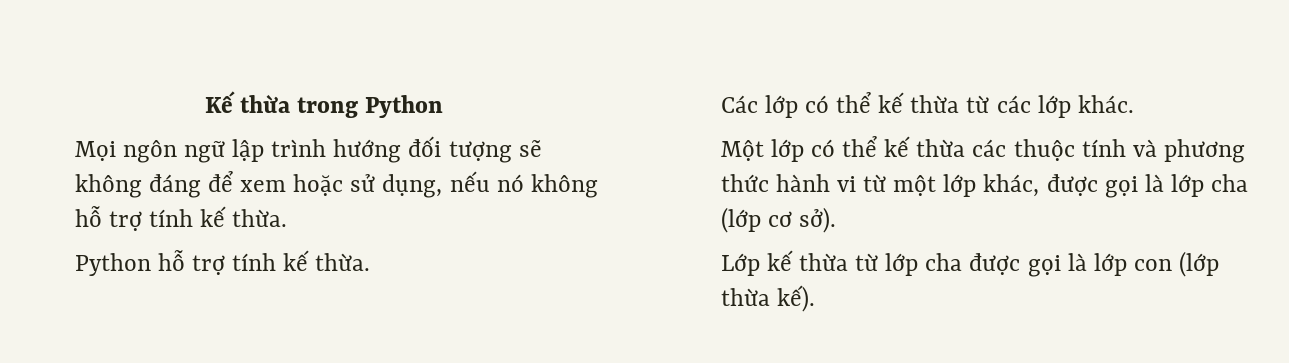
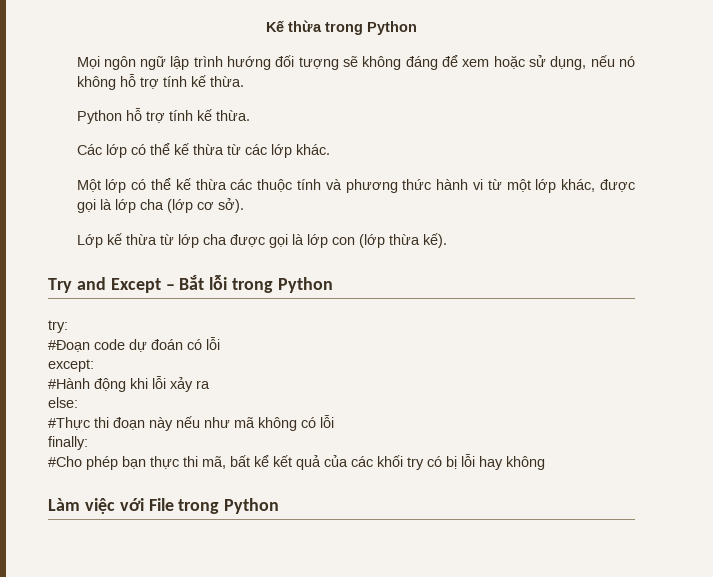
+ Try and Except – Bắt lỗi trong Python
+ try:
+ #Đoạn code dự đoán có lỗi
+ except:
+ #Hành động khi lỗi xảy ra
+ else:
+ #Thực thi đoạn này nếu như mã không có lỗi
+ finally:
+ #Cho phép bạn thực thi mã, bất kể kết quả của các khối try có bị lỗi hay không
+ Làm việc với File trong Python

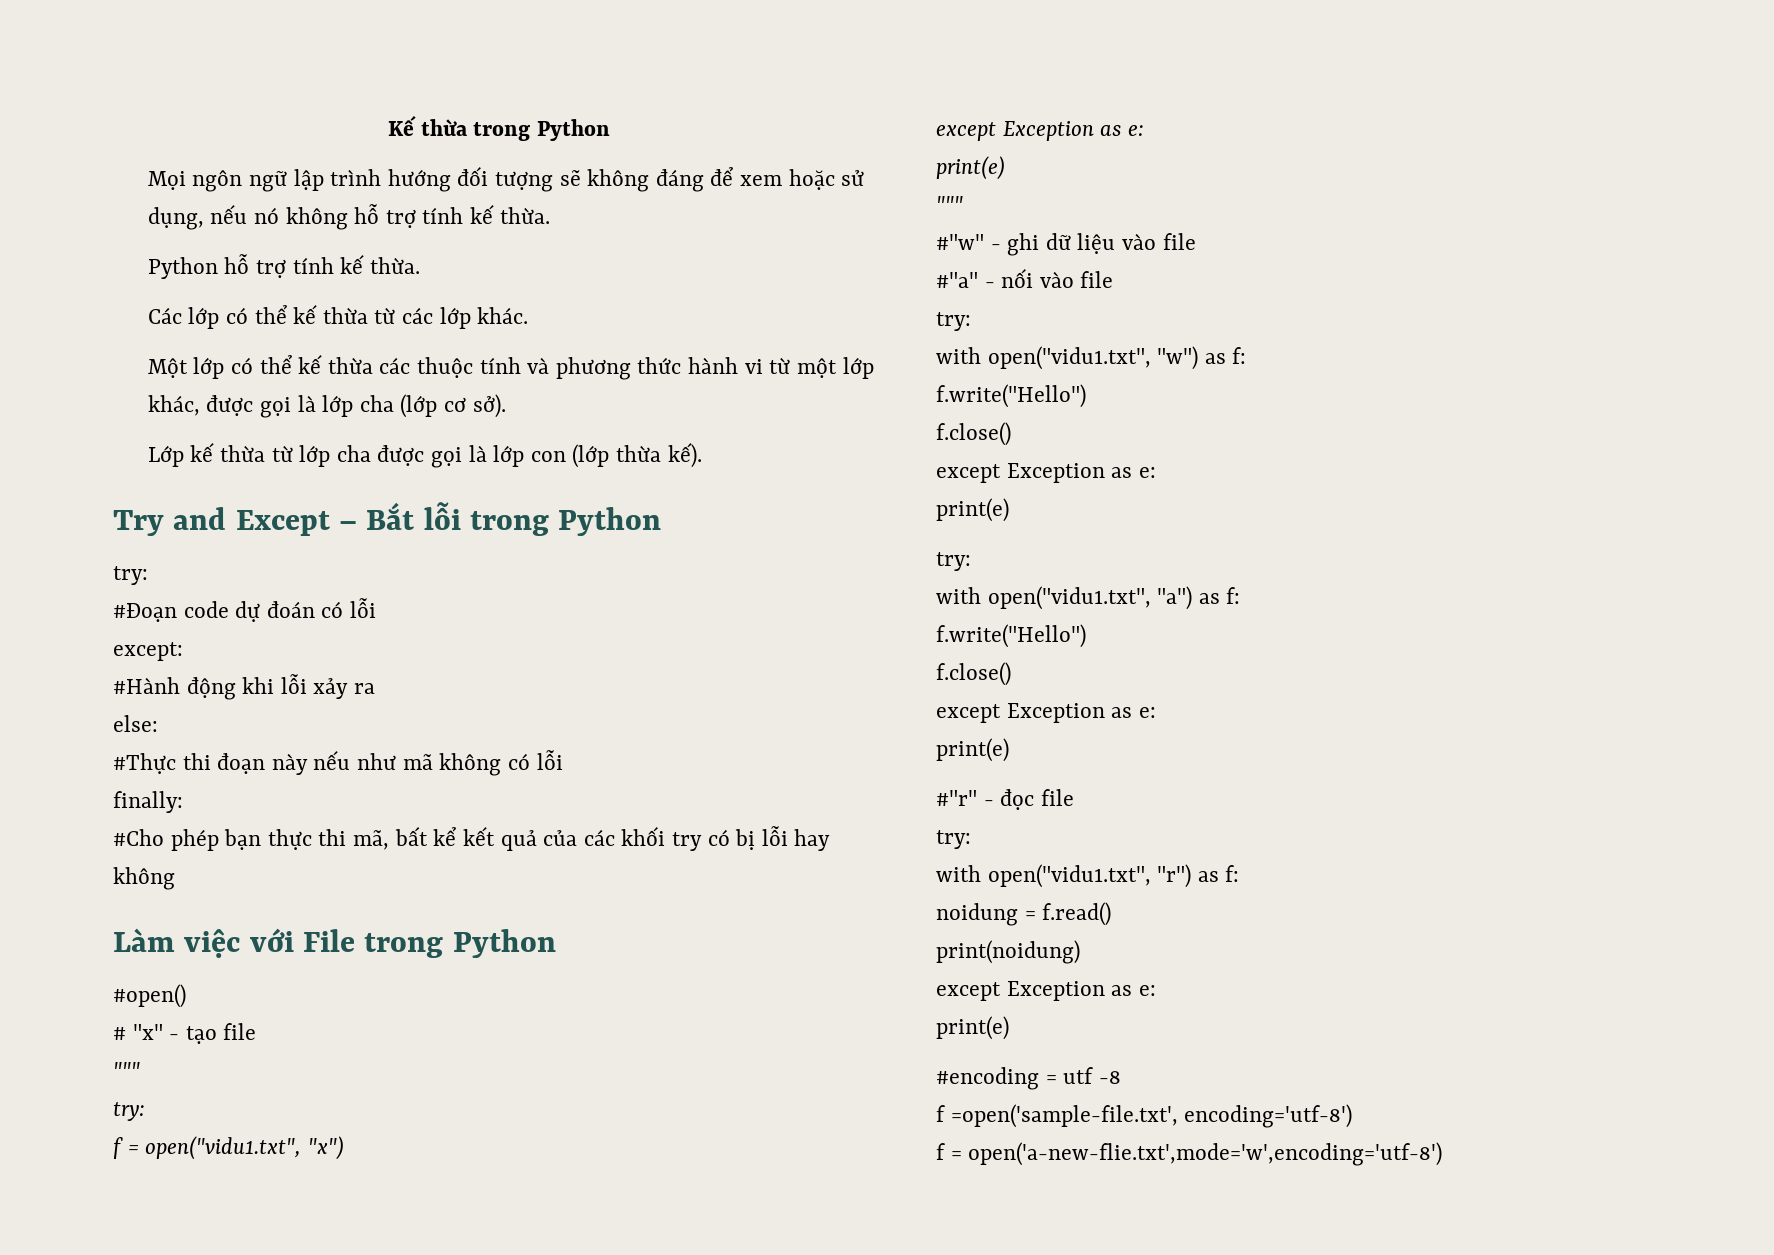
+ #open()
+ # "x" - tạo file
+ """
+ try:
+ f = open("vidu1.txt", "x")
+ except Exception as e:
+ print(e)
+ """
+ #"w" - ghi dữ liệu vào file
+ #"a" - nối vào file
+ try:
+ with open("vidu1.txt", "w") as f:
+ f.write("Hello")
+ f.close()
+ except Exception as e:
+ print(e)
+ try:
+ with open("vidu1.txt", "a") as f:
+ f.write("Hello")
+ f.close()
+ except Exception as e:
+ print(e)
+ #"r" - đọc file
+ try:
+ with open("vidu1.txt", "r") as f:
+ noidung = f.read()
+ print(noidung)
+ except Exception as e:
+ print(e)
+ #encoding = utf -8
+ f =open('sample-file.txt', encoding='utf-8')
+ f = open('a-new-flie.txt',mode='w',encoding='utf-8')

